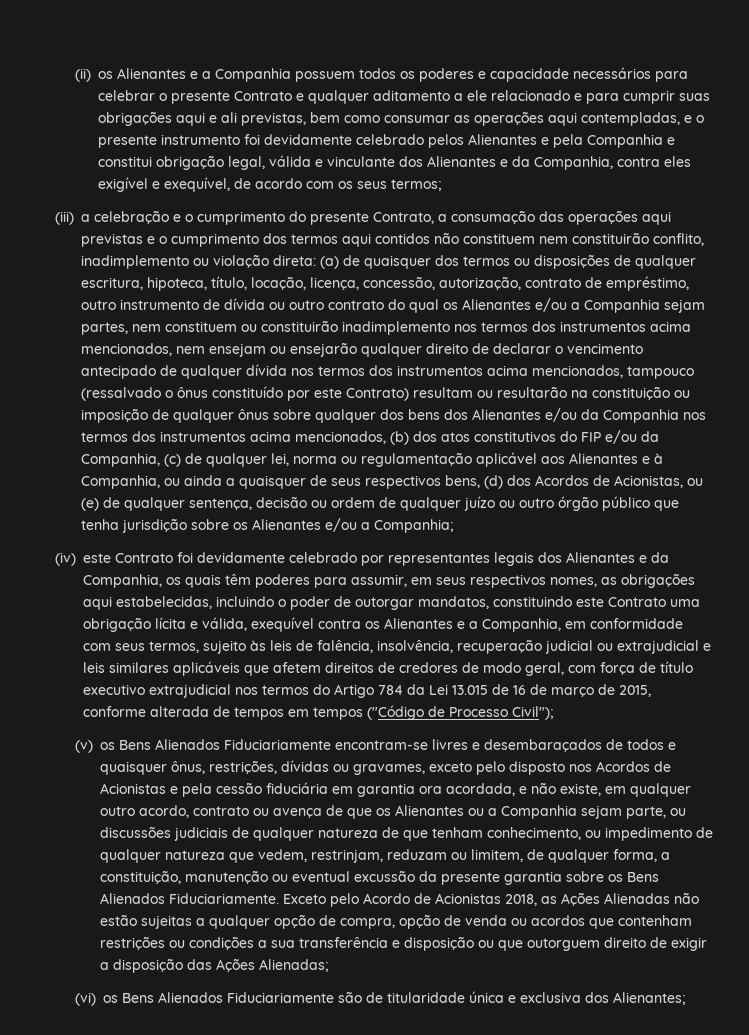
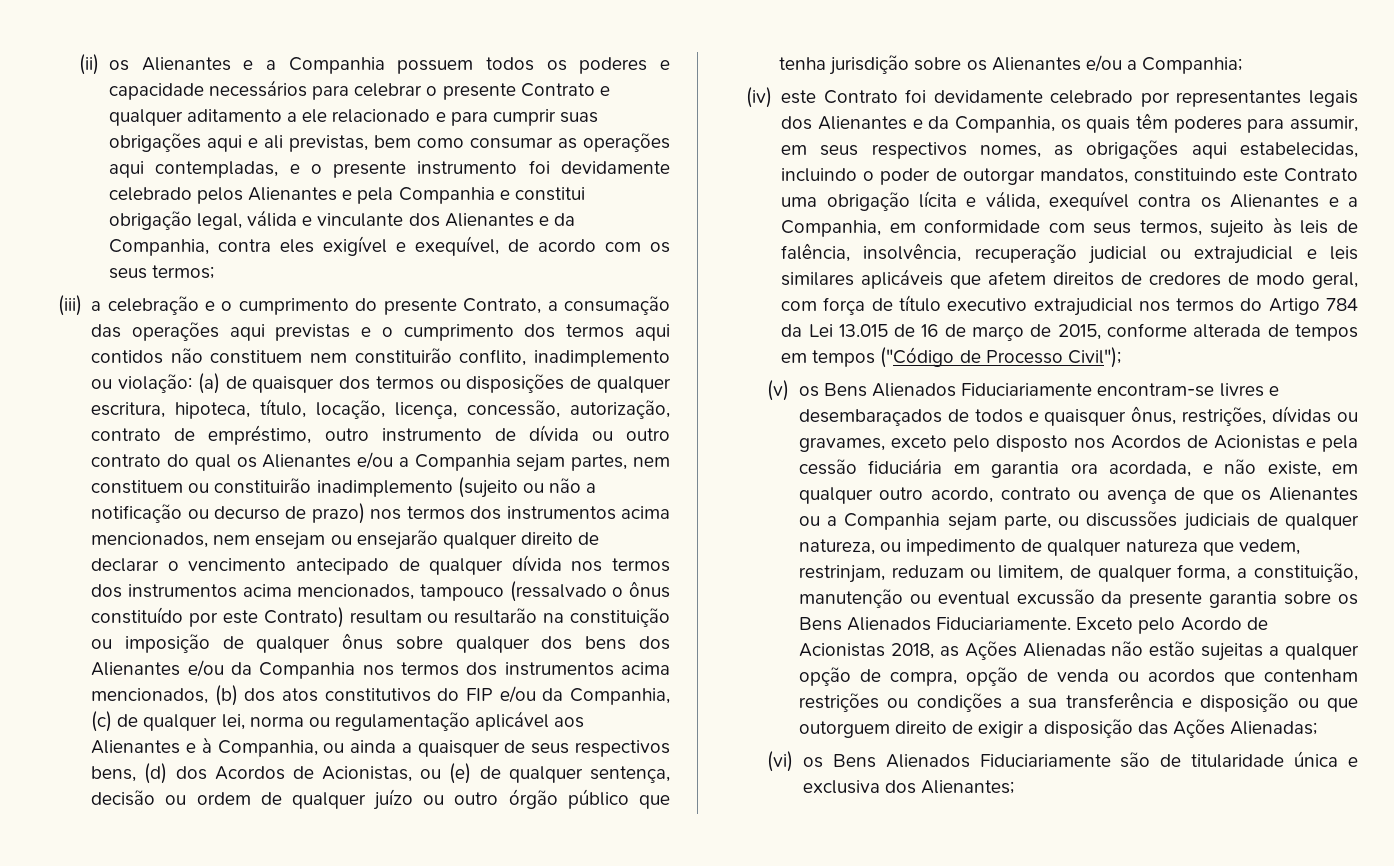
- (iii) a celebração e o cumprimento do presente Contrato, a consumação das operações aqui previstas e o cumprimento dos termos aqui contidos não constituem nem constituirão conflito, inadimplemento ou violação direta:
+ (iii) a celebração e o cumprimento do presente Contrato, a consumação das operações aqui previstas e o cumprimento dos termos aqui contidos não constituem nem constituirão conflito, inadimplemento ou violação:
- (a) de quaisquer dos termos ou disposições de qualquer escritura, hipoteca, título, locação, licença, concessão, autorização, contrato de empréstimo, outro instrumento de dívida ou outro contrato do qual os Alienantes e/ou a Companhia sejam partes, nem constituem ou constituirão inadimplemento nos termos dos instrumentos acima mencionados, nem ensejam ou ensejarão qualquer direito de declarar o vencimento antecipado de qualquer dívida nos termos dos instrumentos acima mencionados, tampouco (ressalvado o ônus constituído por este Contrato) resultam ou resultarão na constituição ou imposição de qualquer ônus sobre qualquer dos bens dos Alienantes e/ou da Companhia nos termos dos instrumentos acima mencionados, (b) dos atos constitutivos do FIP e/ou da Companhia, (c) de qualquer lei, norma ou regulamentação aplicável aos Alienantes e à Companhia, ou ainda a quaisquer de seus respectivos bens, (d) dos Acordos de Acionistas, ou (e) de qualquer sentença, decisão ou ordem de qualquer juízo ou outro órgão público que tenha jurisdição sobre os Alienantes e/ou a Companhia;
+ (a) de quaisquer dos termos ou disposições de qualquer escritura, hipoteca, título, locação, licença, concessão, autorização, contrato de empréstimo, outro instrumento de dívida ou outro contrato do qual os Alienantes e/ou a Companhia sejam partes, nem constituem ou constituirão inadimplemento (sujeito ou não a notificação ou decurso de prazo) nos termos dos instrumentos acima mencionados, nem ensejam ou ensejarão qualquer direito de declarar o vencimento antecipado de qualquer dívida nos termos dos instrumentos acima mencionados, tampouco (ressalvado o ônus constituído por este Contrato) resultam ou resultarão na constituição ou imposição de qualquer ônus sobre qualquer dos bens dos Alienantes e/ou da Companhia nos termos dos instrumentos acima mencionados, (b) dos atos constitutivos do FIP e/ou da Companhia, (c) de qualquer lei, norma ou regulamentação aplicável aos Alienantes e à Companhia, ou ainda a quaisquer de seus respectivos bens, (d) dos Acordos de Acionistas, ou (e) de qualquer sentença, decisão ou ordem de qualquer juízo ou outro órgão público que tenha jurisdição sobre os Alienantes e/ou a Companhia;
- (v) os Bens Alienados Fiduciariamente encontram-se livres e desembaraçados de todos e quaisquer ônus, restrições, dívidas ou gravames, exceto pelo disposto nos Acordos de Acionistas e pela cessão fiduciária em garantia ora acordada, e não existe, em qualquer outro acordo, contrato ou avença de que os Alienantes ou a Companhia sejam parte, ou discussões judiciais de qualquer natureza de que tenham conhecimento, ou impedimento de qualquer natureza que vedem, restrinjam, reduzam ou limitem, de qualquer forma, a constituição, manutenção ou eventual excussão da presente garantia sobre os Bens Alienados Fiduciariamente.
+ (v) os Bens Alienados Fiduciariamente encontram-se livres e desembaraçados de todos e quaisquer ônus, restrições, dívidas ou gravames, exceto pelo disposto nos Acordos de Acionistas e pela cessão fiduciária em garantia ora acordada, e não existe, em qualquer outro acordo, contrato ou avença de que os Alienantes ou a Companhia sejam parte, ou discussões judiciais de qualquer natureza, ou impedimento de qualquer natureza que vedem, restrinjam, reduzam ou limitem, de qualquer forma, a constituição, manutenção ou eventual excussão da presente garantia sobre os Bens Alienados Fiduciariamente.

